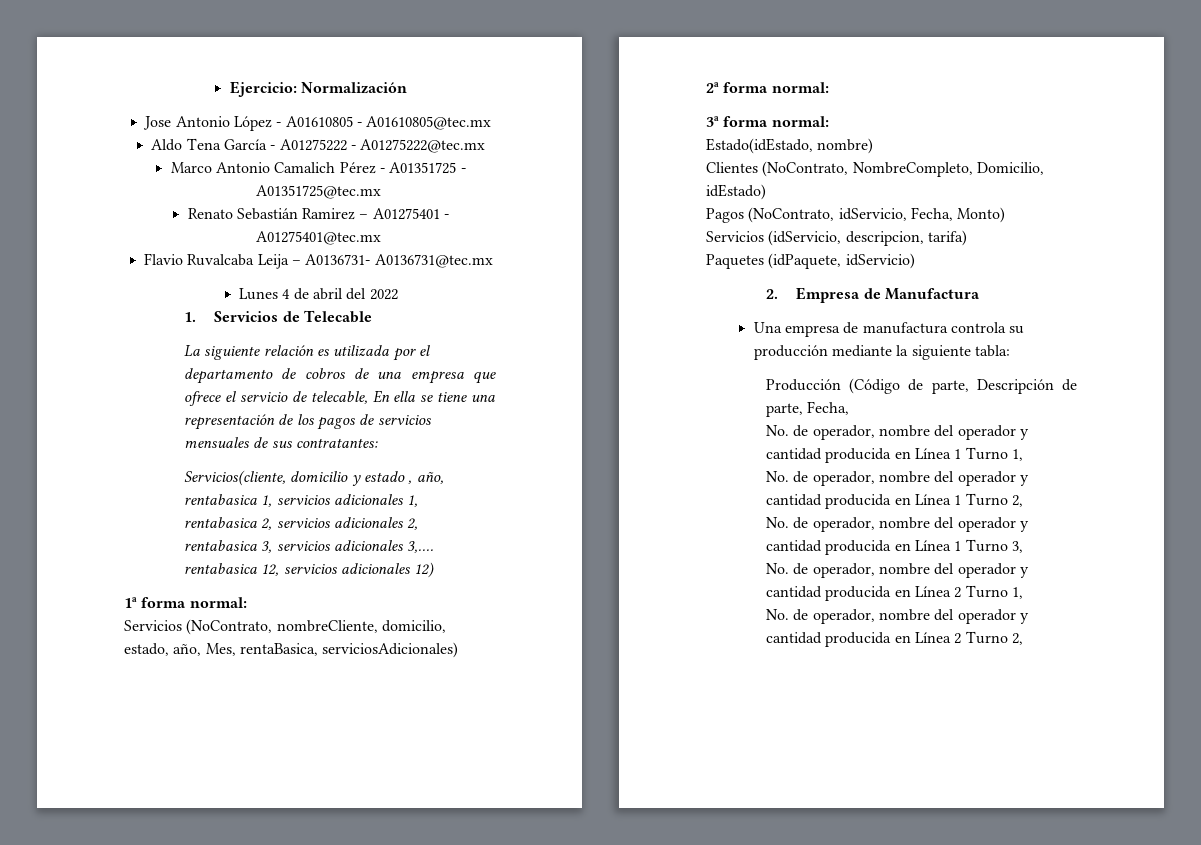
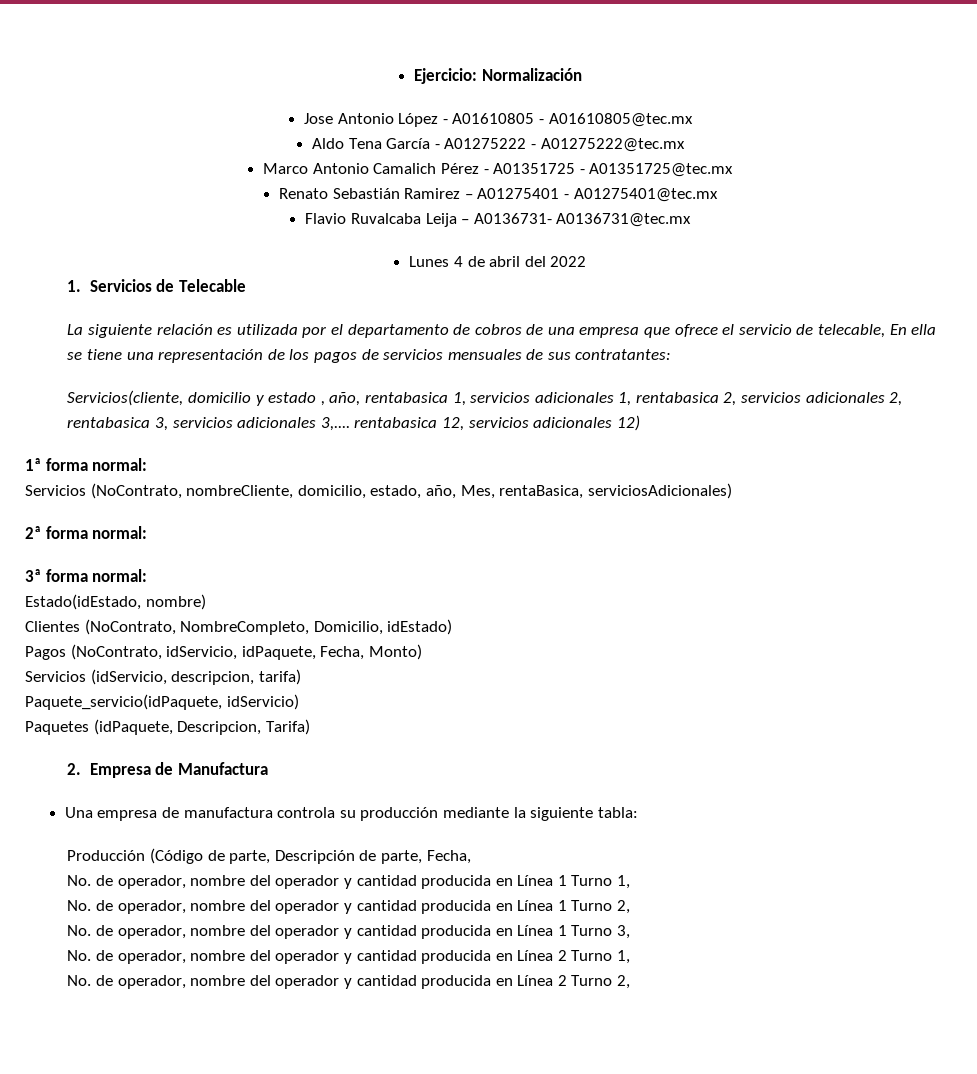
- Pagos (NoContrato, idServicio, Fecha, Monto)
+ Pagos (NoContrato, idServicio, idPaquete, Fecha, Monto)
+ Paquete_servicio(idPaquete, idServicio)
- Paquetes (idPaquete, idServicio)
+ Paquetes (idPaquete, Descripcion, Tarifa)

